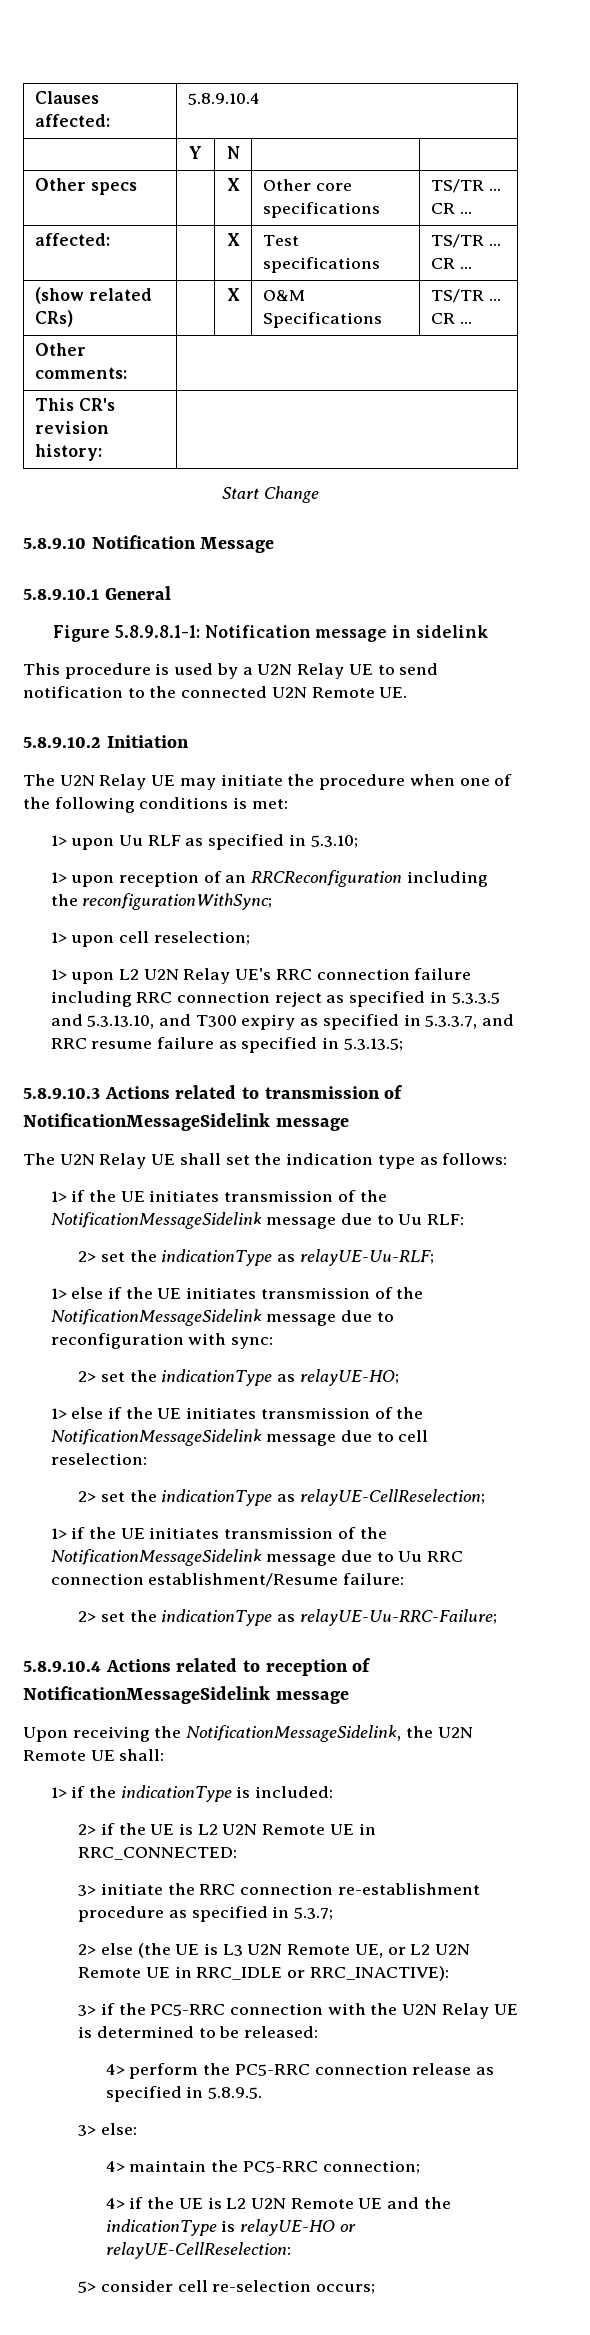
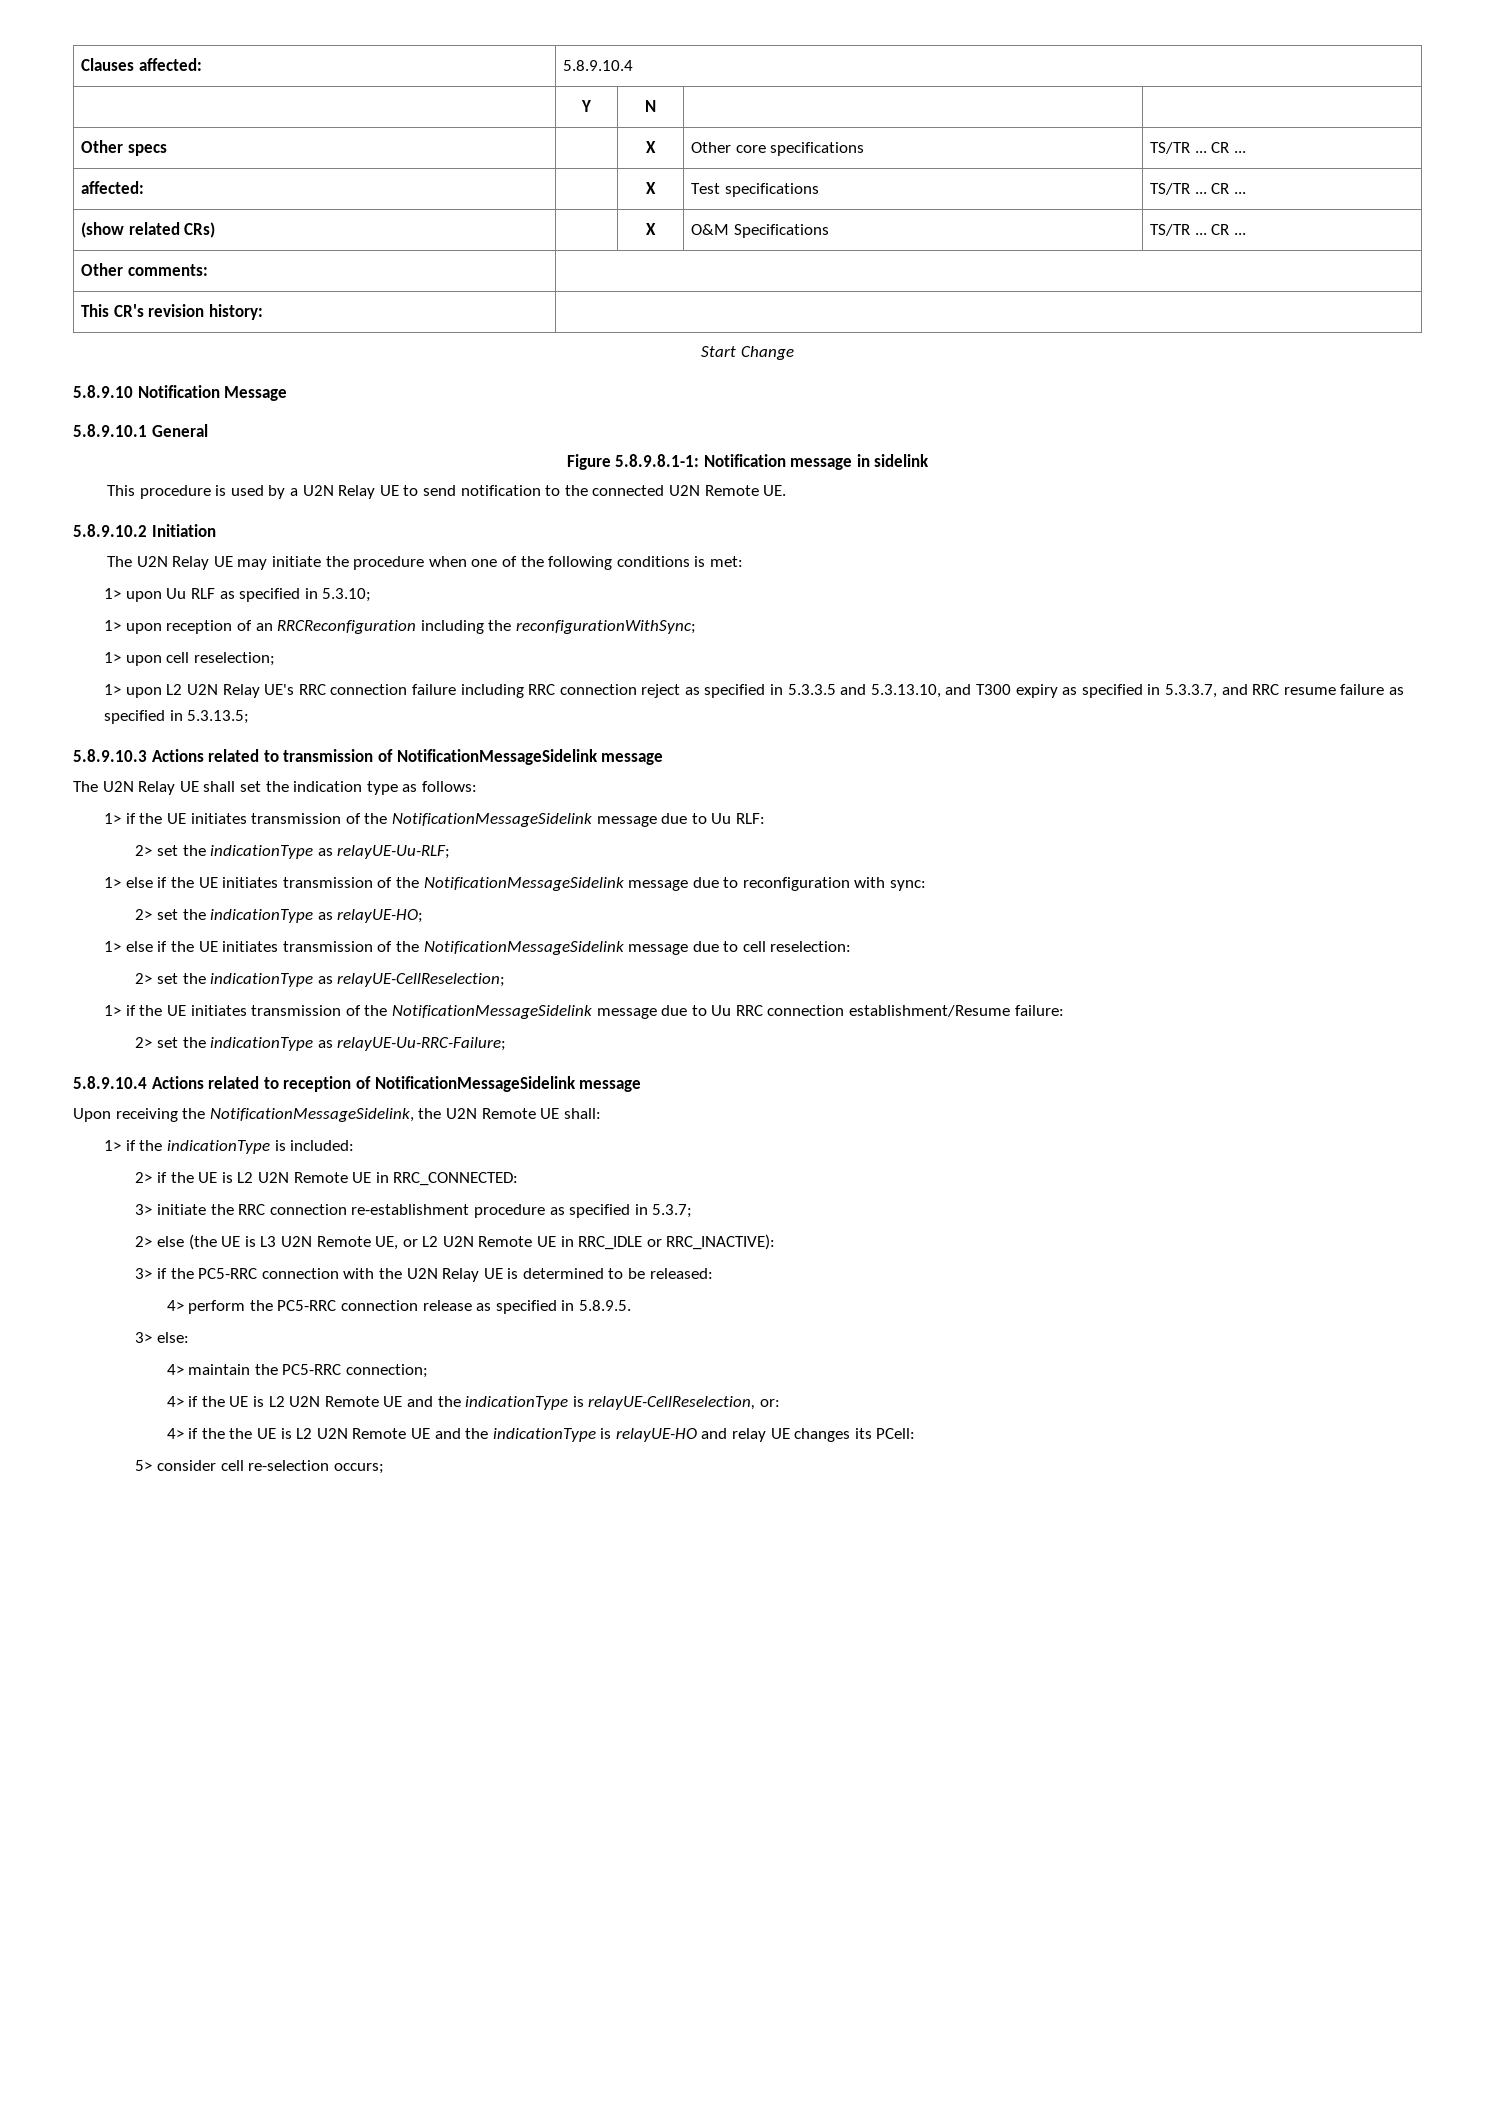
- 4> if the UE is L2 U2N Remote UE and the indicationType is relayUE-HO or relayUE-CellReselection:
+ 4> if the UE is L2 U2N Remote UE and the indicationType is relayUE-CellReselection, or:
+ 4> if the the UE is L2 U2N Remote UE and the indicationType is relayUE-HO and relay UE changes its PCell:

